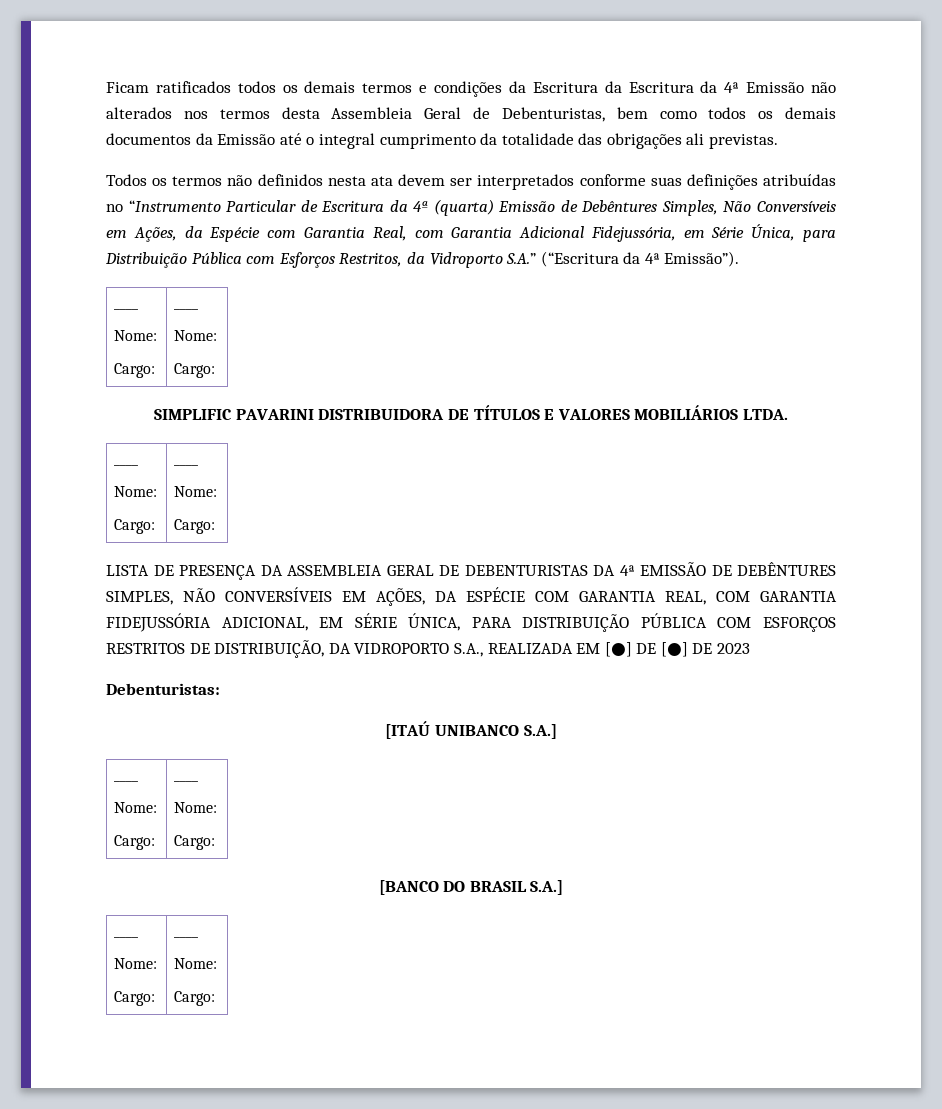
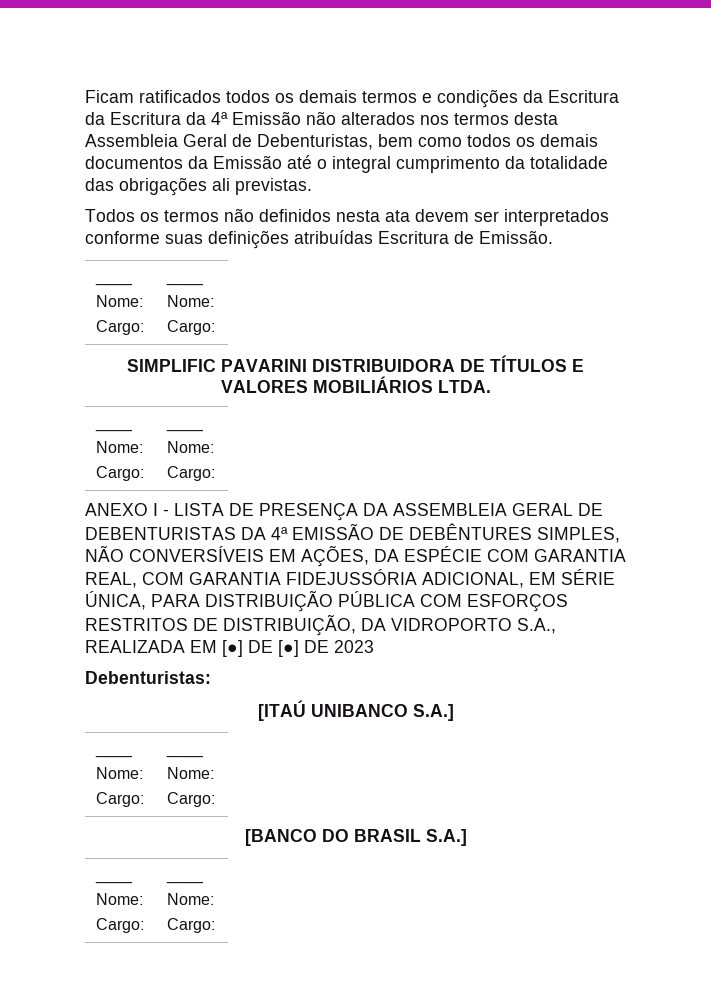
- Todos os termos não definidos nesta ata devem ser interpretados conforme suas definições atribuídas no “Instrumento Particular de Escritura da 4ª (quarta) Emissão de Debêntures Simples, Não Conversíveis em Ações, da Espécie com Garantia Real, com Garantia Adicional Fidejussória, em Série Única, para Distribuição Pública com Esforços Restritos, da Vidroporto S.A.” (“Escritura da 4ª Emissão”).
+ Todos os termos não definidos nesta ata devem ser interpretados conforme suas definições atribuídas Escritura de Emissão.
- LISTA DE PRESENÇA DA ASSEMBLEIA GERAL DE DEBENTURISTAS DA 4ª EMISSÃO DE DEBÊNTURES SIMPLES, NÃO CONVERSÍVEIS EM AÇÕES, DA ESPÉCIE COM GARANTIA REAL, COM GARANTIA FIDEJUSSÓRIA ADICIONAL, EM SÉRIE ÚNICA, PARA DISTRIBUIÇÃO PÚBLICA COM ESFORÇOS RESTRITOS DE DISTRIBUIÇÃO, DA VIDROPORTO S.A., REALIZADA EM [●] DE [●] DE 2023
+ ANEXO I - LISTA DE PRESENÇA DA ASSEMBLEIA GERAL DE DEBENTURISTAS DA 4ª EMISSÃO DE DEBÊNTURES SIMPLES, NÃO CONVERSÍVEIS EM AÇÕES, DA ESPÉCIE COM GARANTIA REAL, COM GARANTIA FIDEJUSSÓRIA ADICIONAL, EM SÉRIE ÚNICA, PARA DISTRIBUIÇÃO PÚBLICA COM ESFORÇOS RESTRITOS DE DISTRIBUIÇÃO, DA VIDROPORTO S.A., REALIZADA EM [●] DE [●] DE 2023

